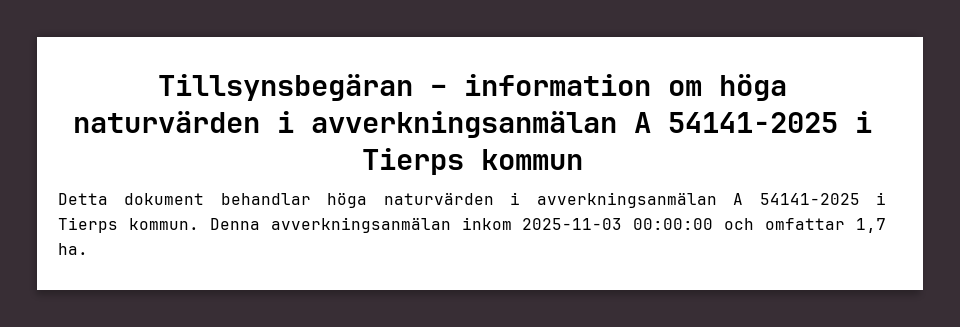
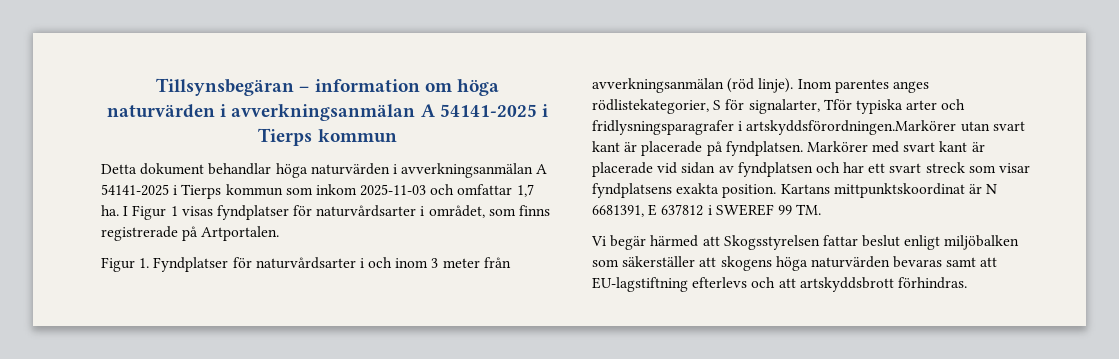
- Detta dokument behandlar höga naturvärden i avverkningsanmälan A 54141-2025 i Tierps kommun. Denna avverkningsanmälan inkom 2025-11-03 00:00:00 och omfattar 1,7 ha.
+ Detta dokument behandlar höga naturvärden i avverkningsanmälan A 54141-2025 i Tierps kommun som inkom 2025-11-03 och omfattar 1,7 ha.
+ I Figur 1 visas fyndplatser för naturvårdsarter i området, som finns registrerade på Artportalen.
+ Figur 1. Fyndplatser för naturvårdsarter i och inom 3 meter från avverkningsanmälan (röd linje). Inom parentes anges rödlistekategorier, S för signalarter, Tför typiska arter och fridlysningsparagrafer i artskyddsförordningen.Markörer utan svart kant är placerade på fyndplatsen. Markörer med svart kant är placerade vid sidan av fyndplatsen och har ett svart streck som visar fyndplatsens exakta position. Kartans mittpunktskoordinat är N 6681391, E 637812 i SWEREF 99 TM.
+ Vi begär härmed att Skogsstyrelsen fattar beslut enligt miljöbalken som säkerställer att skogens höga naturvärden bevaras samt att EU-lagstiftning efterlevs och att artskyddsbrott förhindras.

